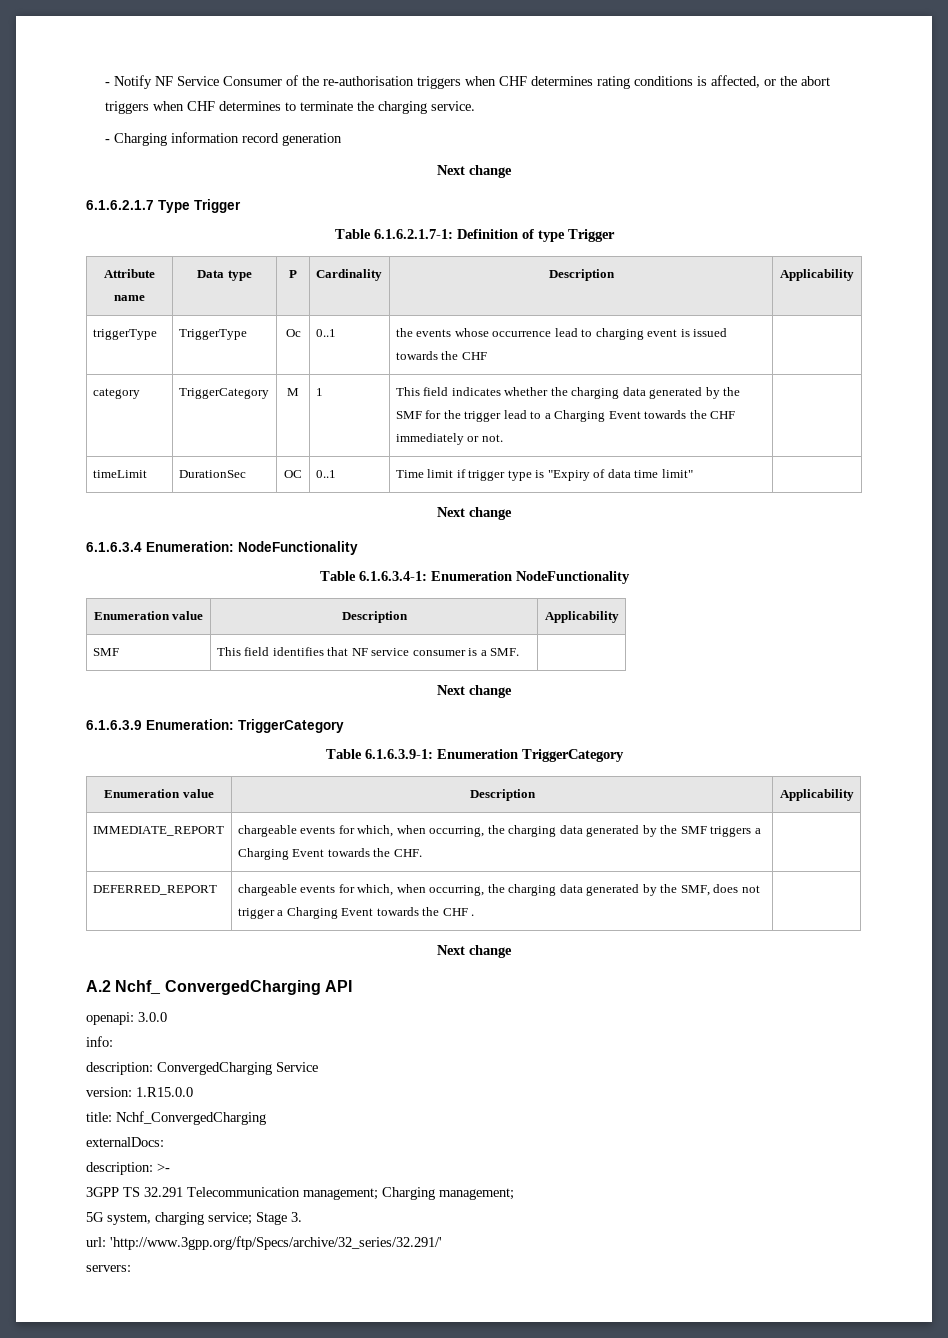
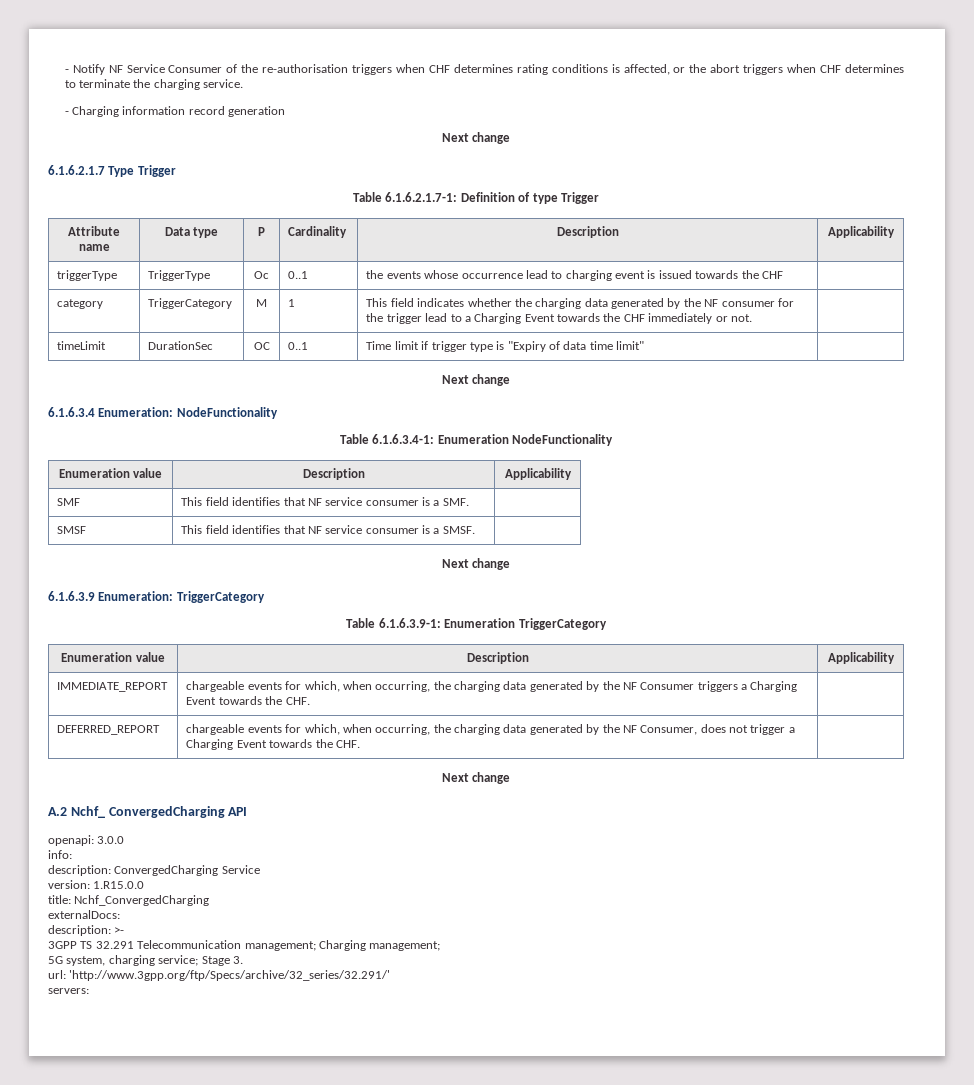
- category | TriggerCategory | M | 1 | This field indicates whether the charging data generated by the SMF for the trigger lead to a Charging Event towards the CHF immediately or not. |
+ category | TriggerCategory | M | 1 | This field indicates whether the charging data generated by the NF consumer for the trigger lead to a Charging Event towards the CHF immediately or not. |
+ SMSF | This field identifies that NF service consumer is a SMSF. |
- IMMEDIATE_REPORT | chargeable events for which, when occurring, the charging data generated by the SMF triggers a Charging Event towards the CHF. |
+ IMMEDIATE_REPORT | chargeable events for which, when occurring, the charging data generated by the NF Consumer triggers a Charging Event towards the CHF. |
- DEFERRED_REPORT | chargeable events for which, when occurring, the charging data generated by the SMF, does not trigger a Charging Event towards the CHF . |
+ DEFERRED_REPORT | chargeable events for which, when occurring, the charging data generated by the NF Consumer, does not trigger a Charging Event towards the CHF. |

